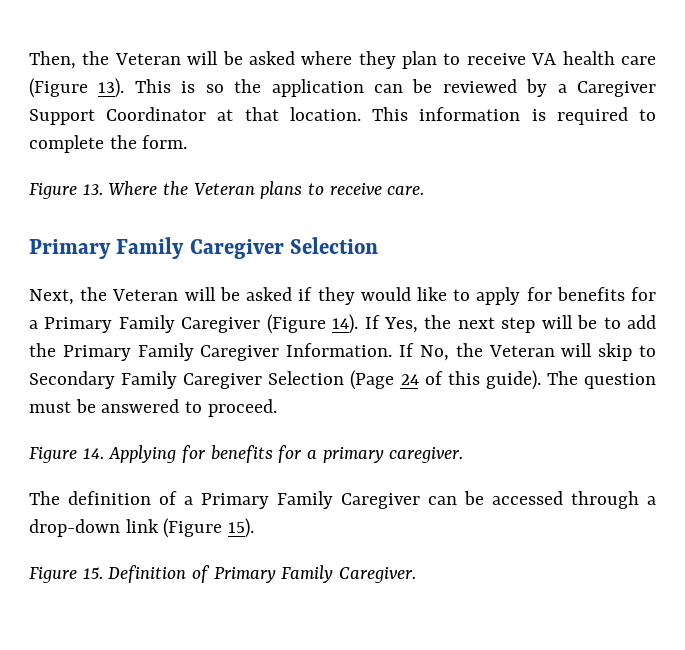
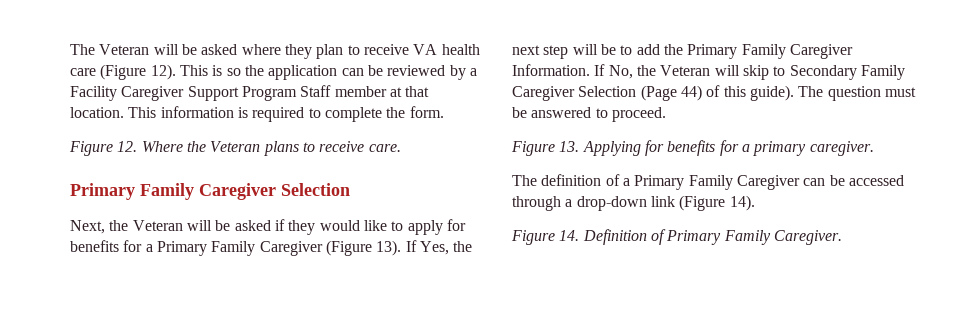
- Then, the Veteran will be asked where they plan to receive VA health care (Figure 13).
+ The Veteran will be asked where they plan to receive VA health care (Figure 12).
- This is so the application can be reviewed by a Caregiver Support Coordinator at that location.
+ This is so the application can be reviewed by a Facility Caregiver Support Program Staff member at that location.
- Figure 13. Where the Veteran plans to receive care.
+ Figure 12. Where the Veteran plans to receive care.
- Next, the Veteran will be asked if they would like to apply for benefits for a Primary Family Caregiver (Figure 14).
+ Next, the Veteran will be asked if they would like to apply for benefits for a Primary Family Caregiver (Figure 13).
- If No, the Veteran will skip to Secondary Family Caregiver Selection (Page 24 of this guide).
+ If No, the Veteran will skip to Secondary Family Caregiver Selection (Page 44) of this guide).
- Figure 14. Applying for benefits for a primary caregiver.
+ Figure 13. Applying for benefits for a primary caregiver.
- The definition of a Primary Family Caregiver can be accessed through a drop-down link (Figure 15).
- Figure 15. Definition of Primary Family Caregiver.
+ The definition of a Primary Family Caregiver can be accessed through a drop-down link (Figure 14).
+ Figure 14. Definition of Primary Family Caregiver.

